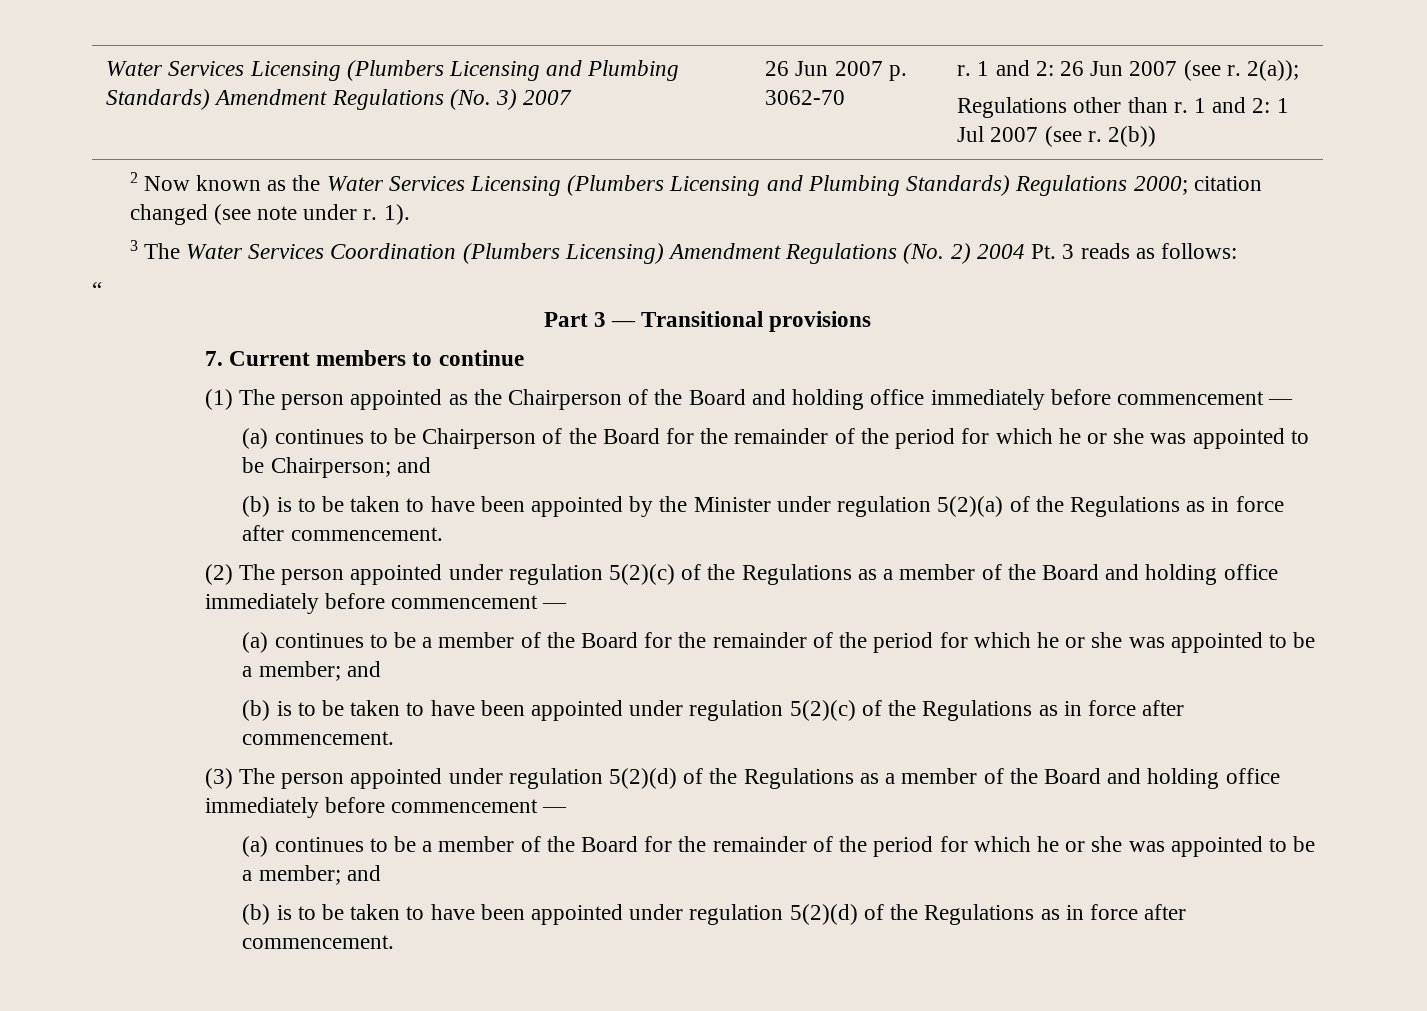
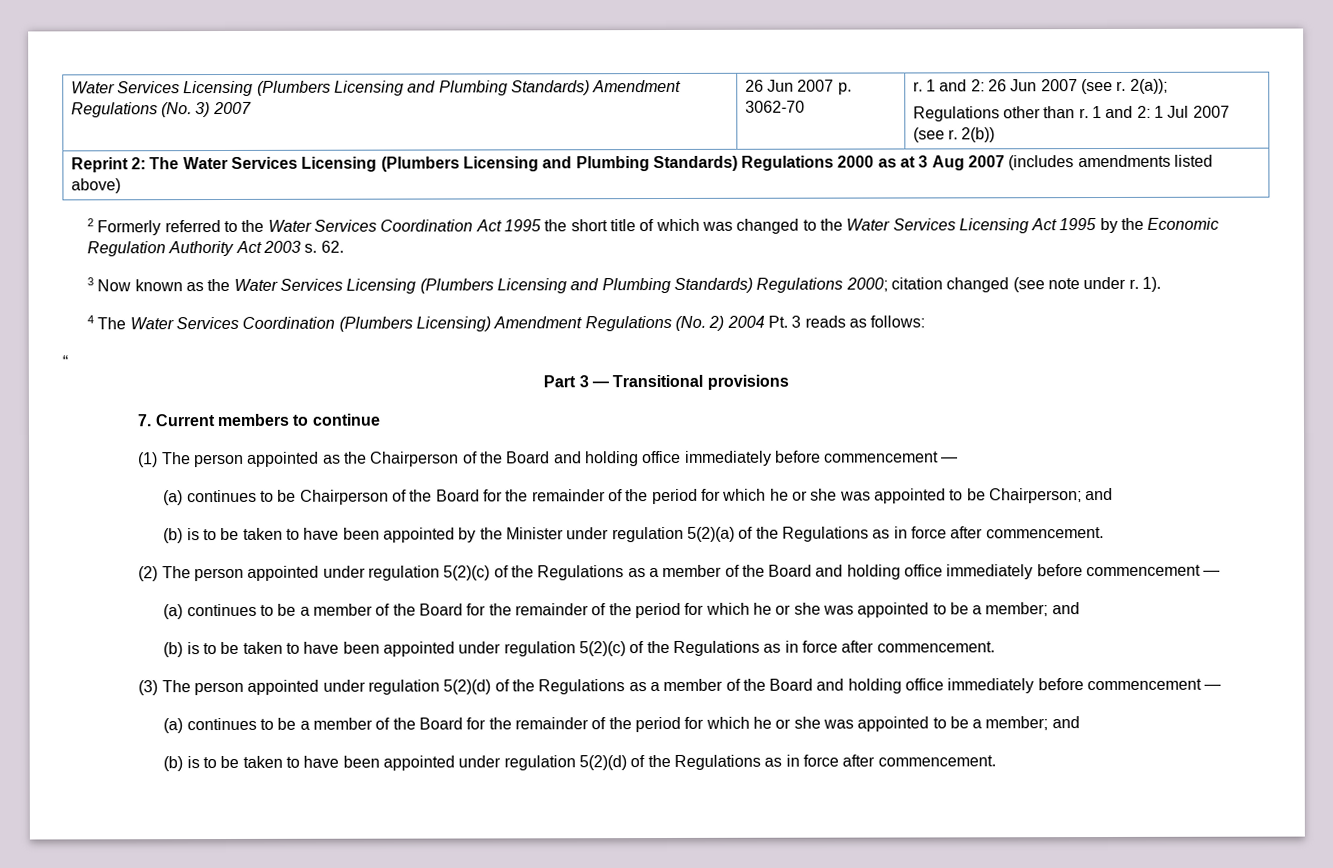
- 2 Now known as the Water Services Licensing (Plumbers Licensing and Plumbing Standards) Regulations 2000; citation changed (see note under r.
+ Reprint 2: The Water Services Licensing (Plumbers Licensing and Plumbing Standards) Regulations 2000 as at 3 Aug 2007 (includes amendments listed above)
+ 2 Formerly referred to the Water Services Coordination Act 1995 the short title of which was changed to the Water Services Licensing Act 1995 by the Economic Regulation Authority Act 2003 s. 62.
+ 3 Now known as the Water Services Licensing (Plumbers Licensing and Plumbing Standards) Regulations 2000; citation changed (see note under r.
- 3 The Water Services Coordination (Plumbers Licensing) Amendment Regulations (No. 2) 2004 Pt. 3 reads as follows:
+ 4 The Water Services Coordination (Plumbers Licensing) Amendment Regulations (No. 2) 2004 Pt. 3 reads as follows:

